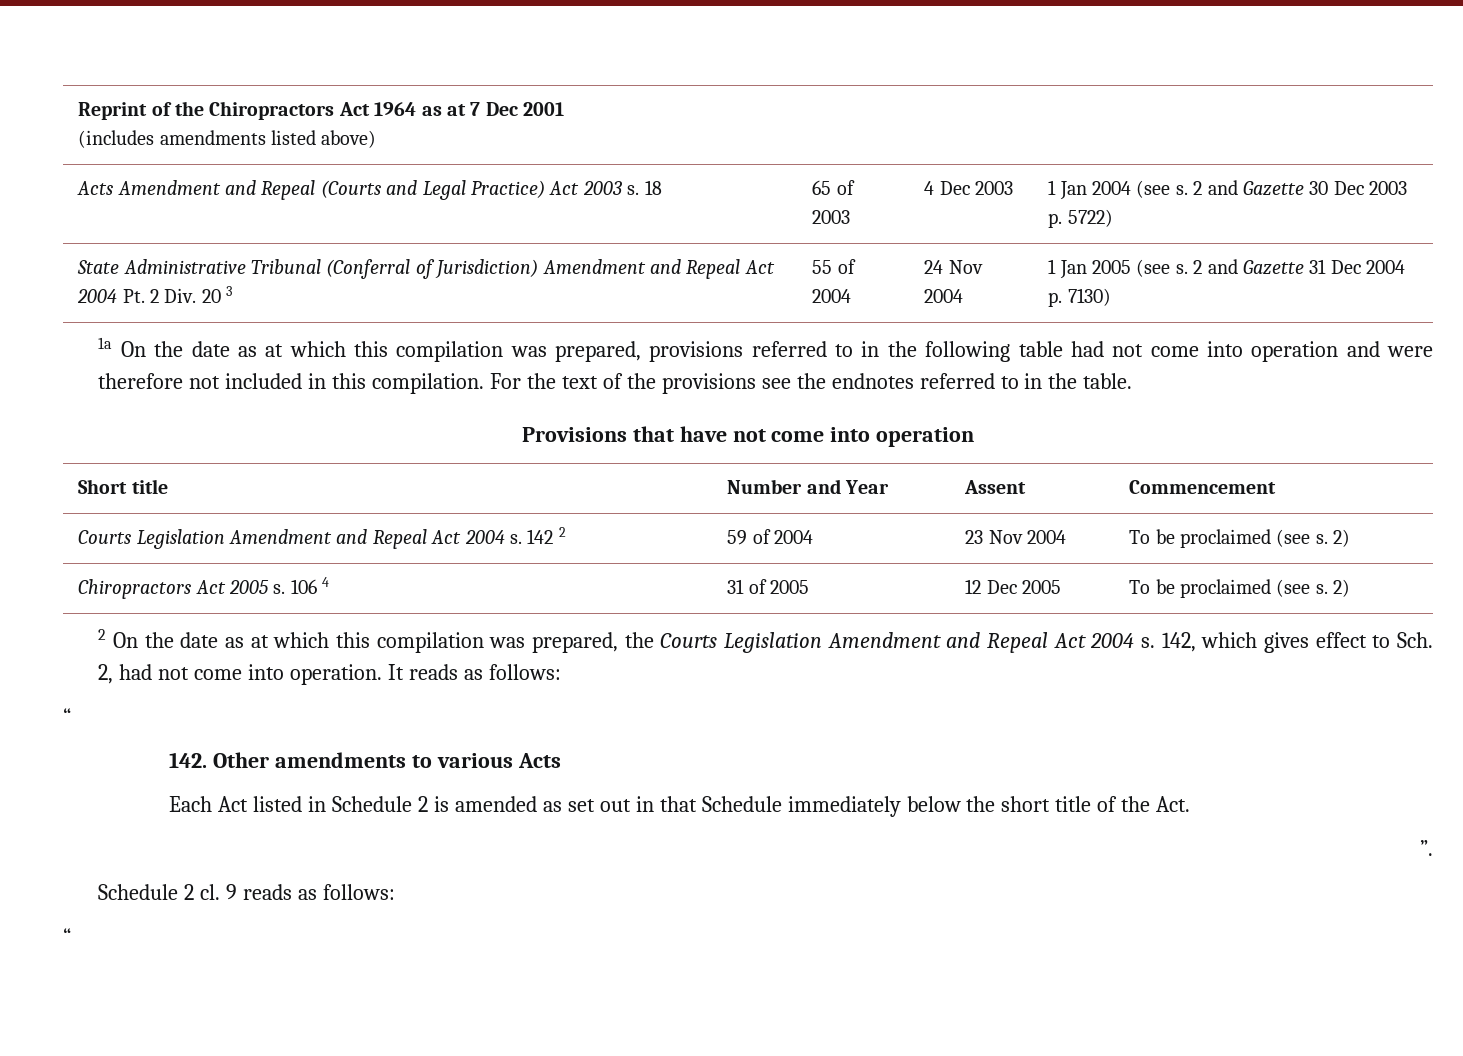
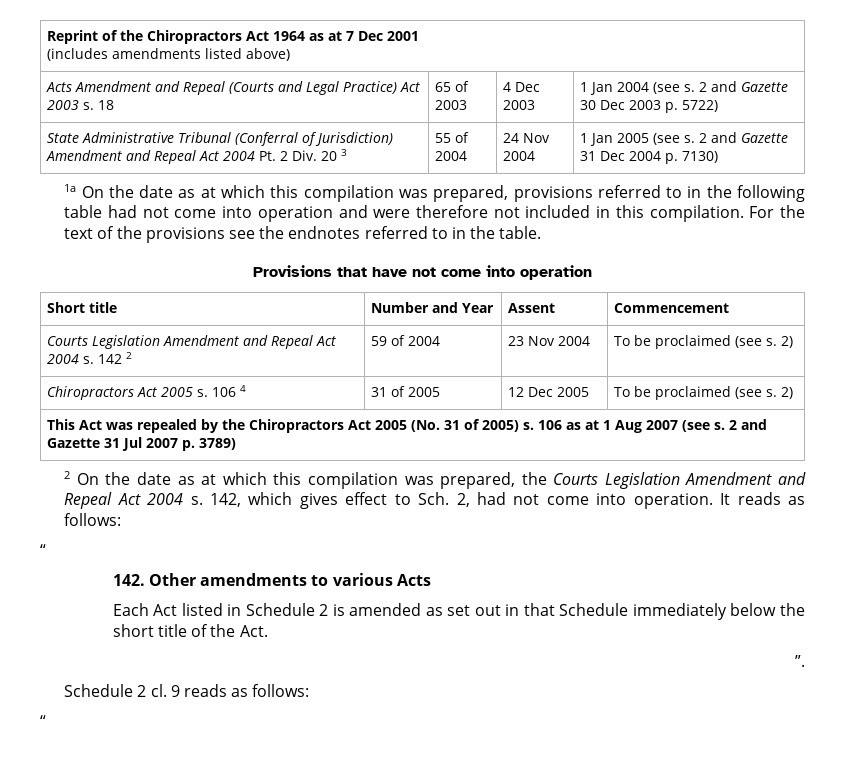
+ This Act was repealed by the Chiropractors Act 2005 (No. 31 of 2005) s. 106 as at 1 Aug 2007 (see s. 2 and Gazette 31 Jul 2007 p. 3789)

